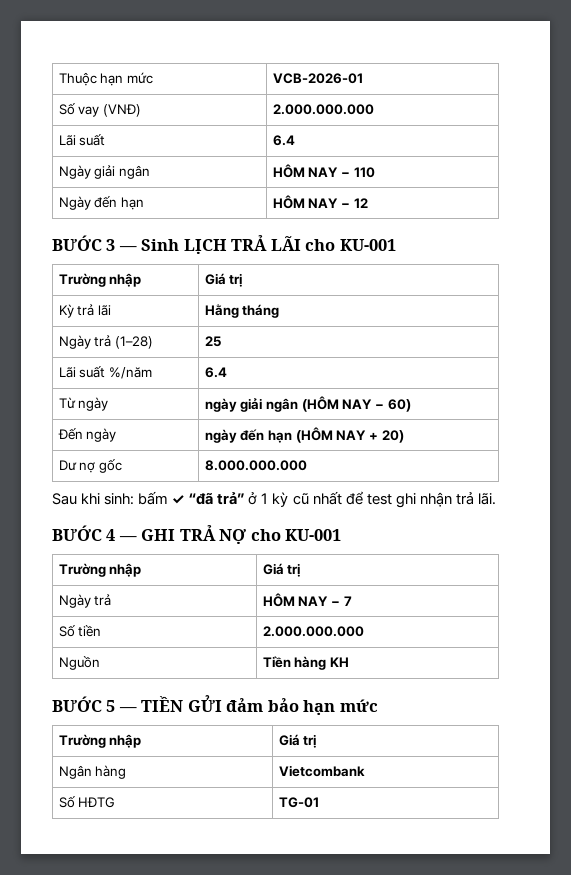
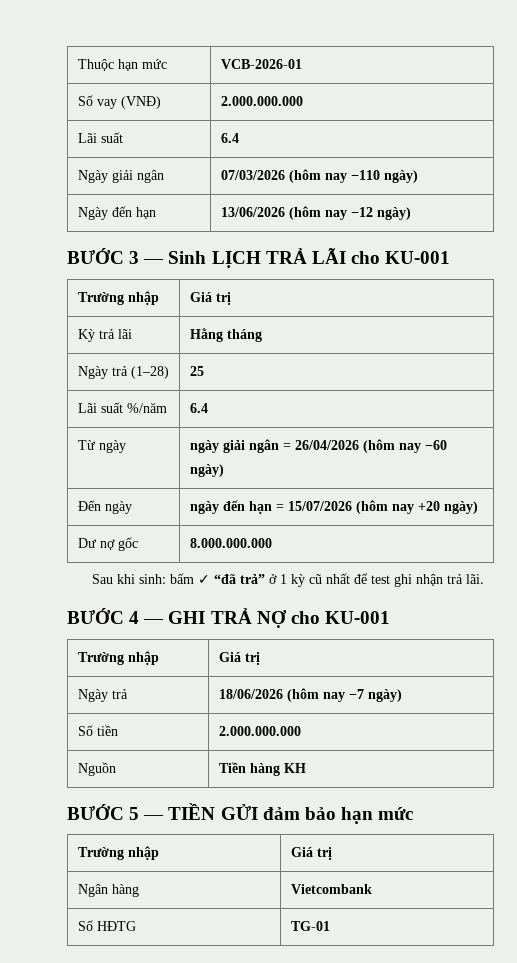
- Ngày giải ngân | HÔM NAY − 110
- Ngày đến hạn | HÔM NAY − 12
+ Ngày giải ngân | 07/03/2026 (hôm nay −110 ngày)
+ Ngày đến hạn | 13/06/2026 (hôm nay −12 ngày)
- Từ ngày | ngày giải ngân (HÔM NAY − 60)
+ Từ ngày | ngày giải ngân = 26/04/2026 (hôm nay −60 ngày)
- Đến ngày | ngày đến hạn (HÔM NAY + 20)
+ Đến ngày | ngày đến hạn = 15/07/2026 (hôm nay +20 ngày)
- Ngày trả | HÔM NAY − 7
+ Ngày trả | 18/06/2026 (hôm nay −7 ngày)

